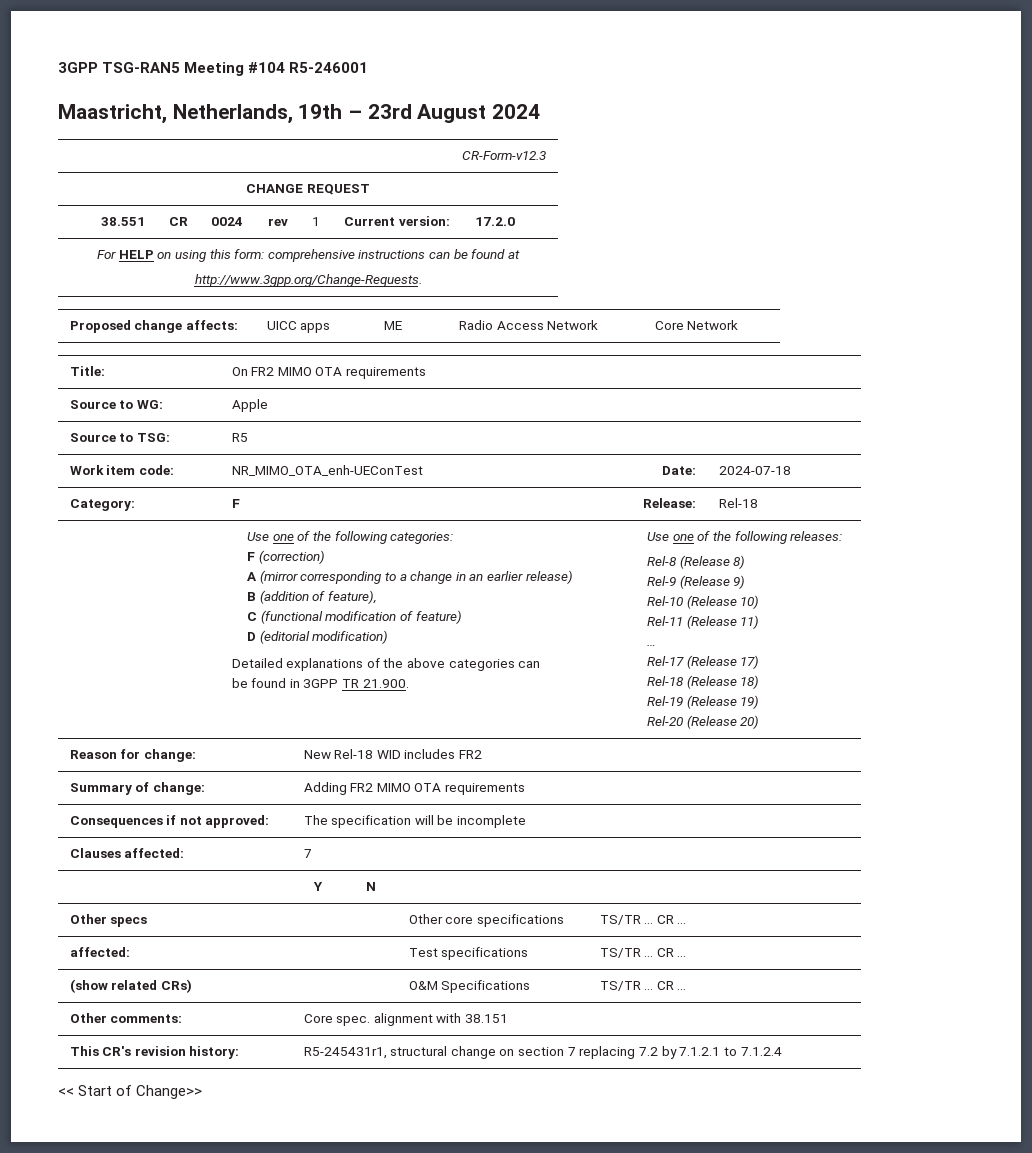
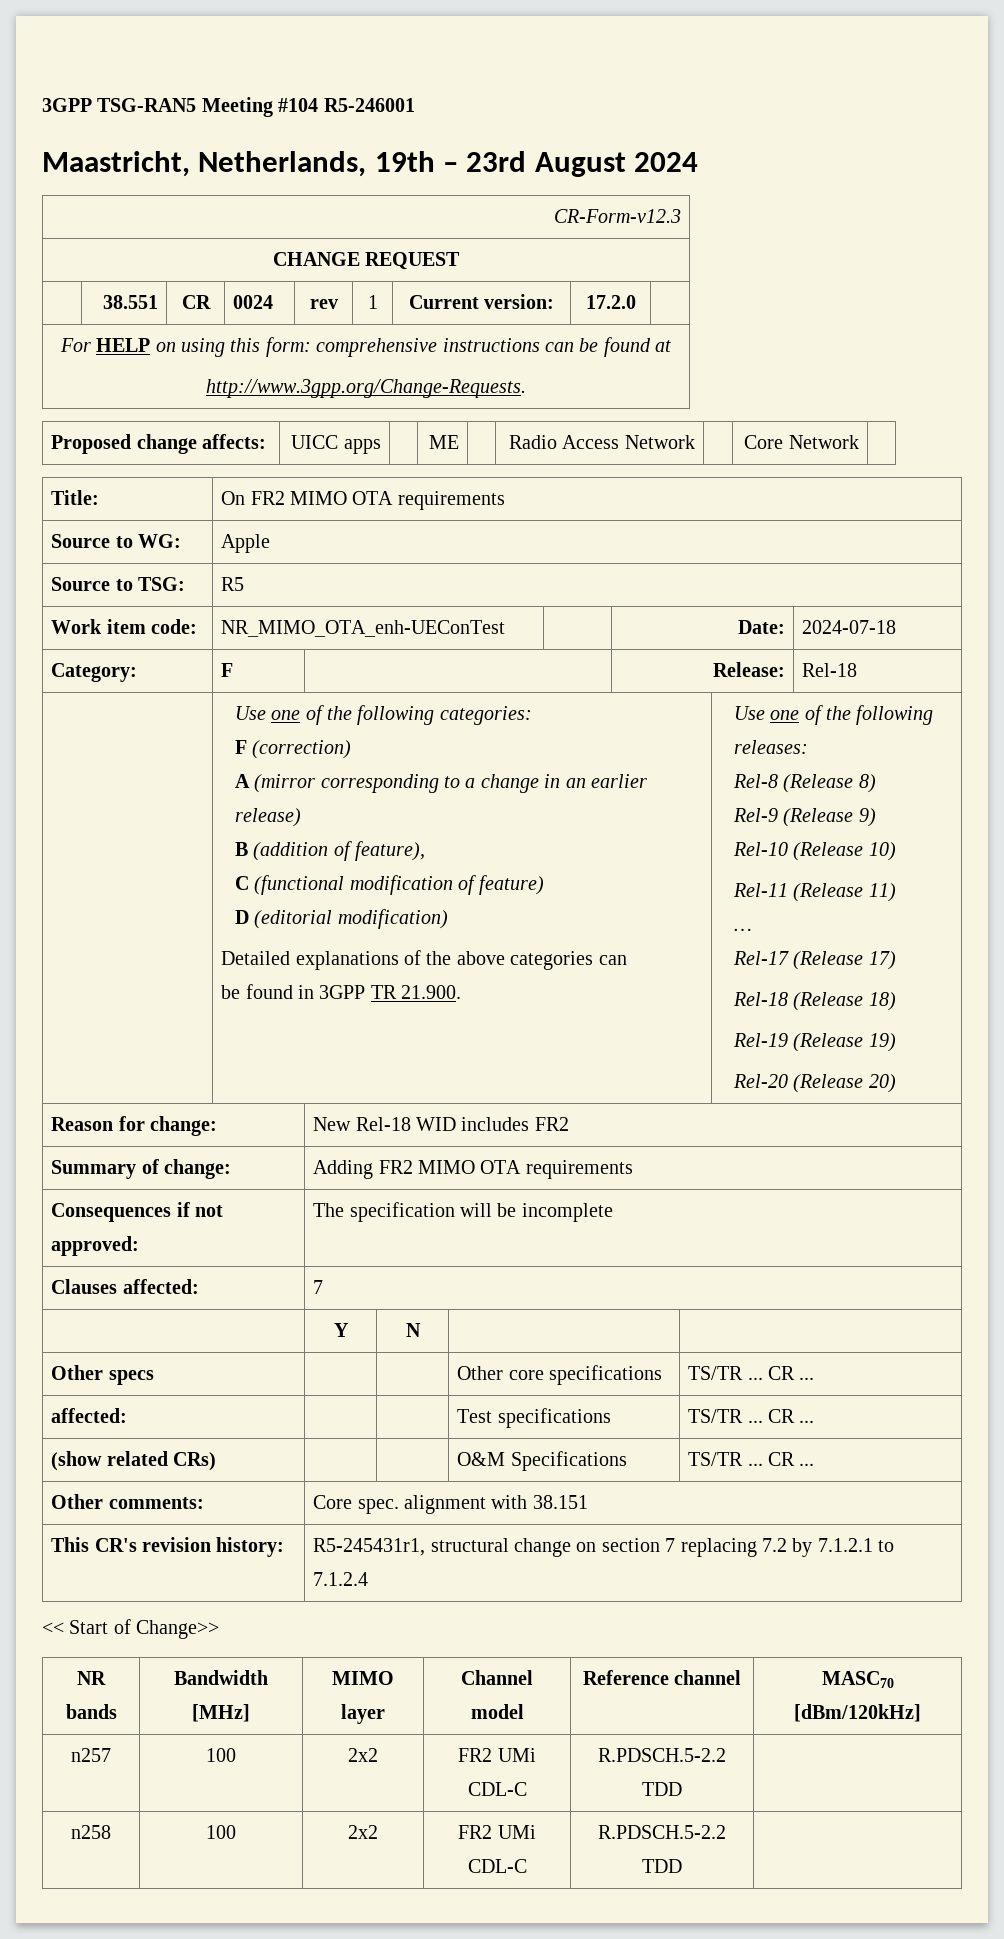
+ NR bands | Bandwidth [MHz] | MIMO layer | Channel model | Reference channel | MASC70 [dBm/120kHz]
+ n257 | 100 | 2x2 | FR2 UMi CDL-C | R.PDSCH.5-2.2 TDD |
+ n258 | 100 | 2x2 | FR2 UMi CDL-C | R.PDSCH.5-2.2 TDD |

